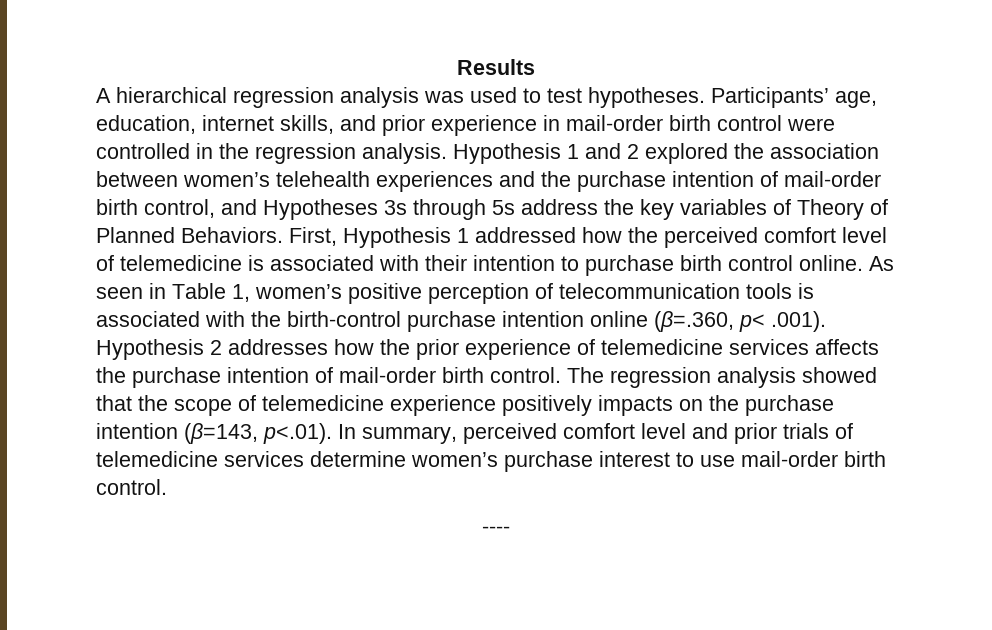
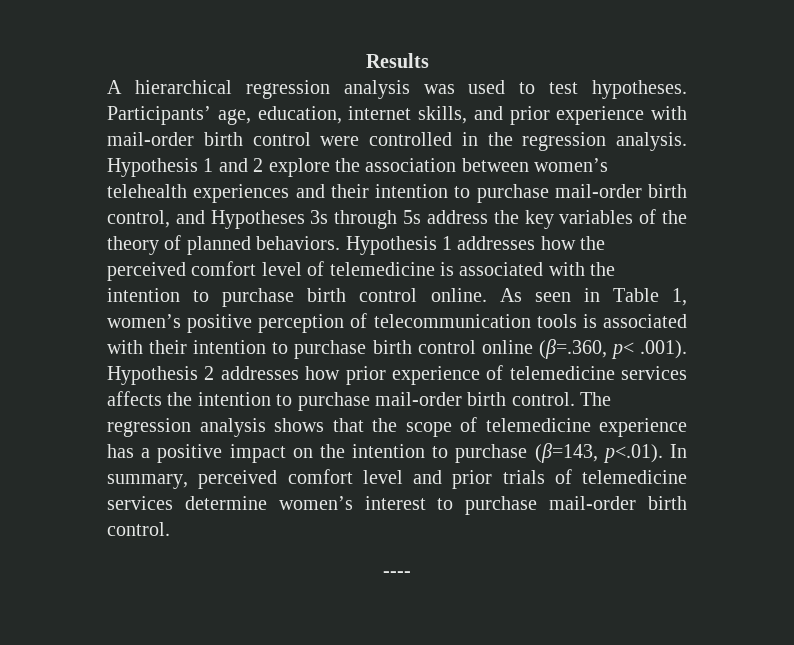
- Participants’ age, education, internet skills, and prior experience in mail-order birth control were controlled in the regression analysis.
+ Participants’ age, education, internet skills, and prior experience with mail-order birth control were controlled in the regression analysis.
- Hypothesis 1 and 2 explored the association between women’s telehealth experiences and the purchase intention of mail-order birth control, and Hypotheses 3s through 5s address the key variables of Theory of Planned Behaviors. First, Hypothesis 1 addressed how the perceived comfort level of telemedicine is associated with their intention to purchase birth control online.
+ Hypothesis 1 and 2 explore the association between women’s telehealth experiences and their intention to purchase mail-order birth control, and Hypotheses 3s through 5s address the key variables of the theory of planned behaviors. Hypothesis 1 addresses how the perceived comfort level of telemedicine is associated with the intention to purchase birth control online.
- As seen in Table 1, women’s positive perception of telecommunication tools is associated with the birth-control purchase intention online (β=.360, p< .001). Hypothesis 2 addresses how the prior experience of telemedicine services affects the purchase intention of mail-order birth control.
+ As seen in Table 1, women’s positive perception of telecommunication tools is associated with their intention to purchase birth control online (β=.360, p< .001). Hypothesis 2 addresses how prior experience of telemedicine services affects the intention to purchase mail-order birth control.
- The regression analysis showed that the scope of telemedicine experience positively impacts on the purchase intention (β=143, p<.01). In summary, perceived comfort level and prior trials of telemedicine services determine women’s purchase interest to use mail-order birth control.
+ The regression analysis shows that the scope of telemedicine experience has a positive impact on the intention to purchase (β=143, p<.01). In summary, perceived comfort level and prior trials of telemedicine services determine women’s interest to purchase mail-order birth control.

